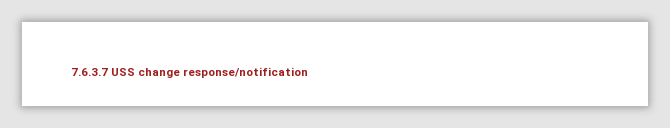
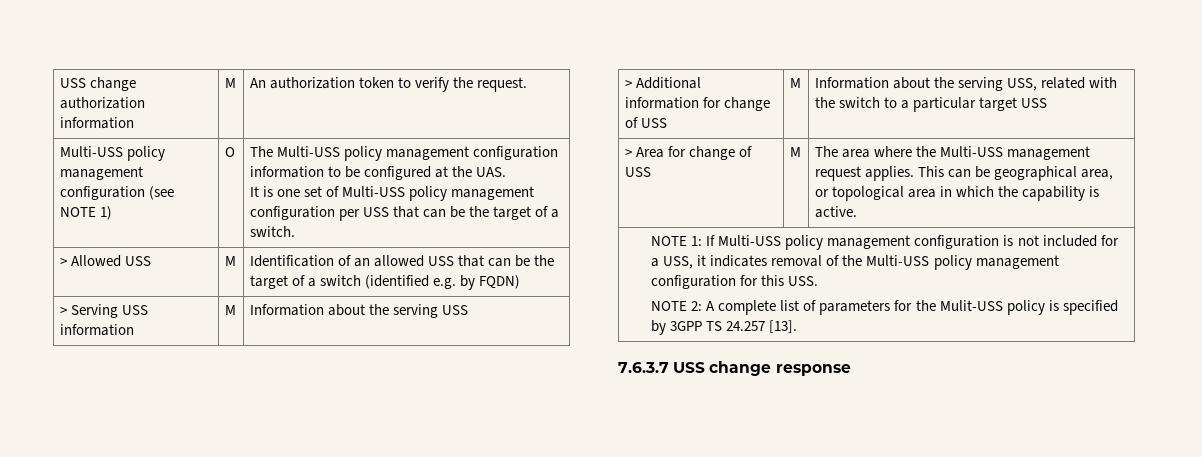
+ USS change authorization information | M | An authorization token to verify the request.
+ Multi-USS policy management configuration (see NOTE 1) | O | The Multi-USS policy management configuration information to be configured at the UAS.
+ It is one set of Multi-USS policy management configuration per USS that can be the target of a switch.
+ > Allowed USS | M | Identification of an allowed USS that can be the target of a switch (identified e.g. by FQDN)
+ > Serving USS information | M | Information about the serving USS
+ > Additional information for change of USS | M | Information about the serving USS, related with the switch to a particular target USS
+ > Area for change of USS | M | The area where the Multi-USS management request applies. This can be geographical area, or topological area in which the capability is active.
+ NOTE 1: If Multi-USS policy management configuration is not included for a USS, it indicates removal of the Multi-USS policy management configuration for this USS.
+ NOTE 2: A complete list of parameters for the Mulit-USS policy is specified by 3GPP TS 24.257 [13].
- 7.6.3.7 USS change response/notification
+ 7.6.3.7 USS change response

